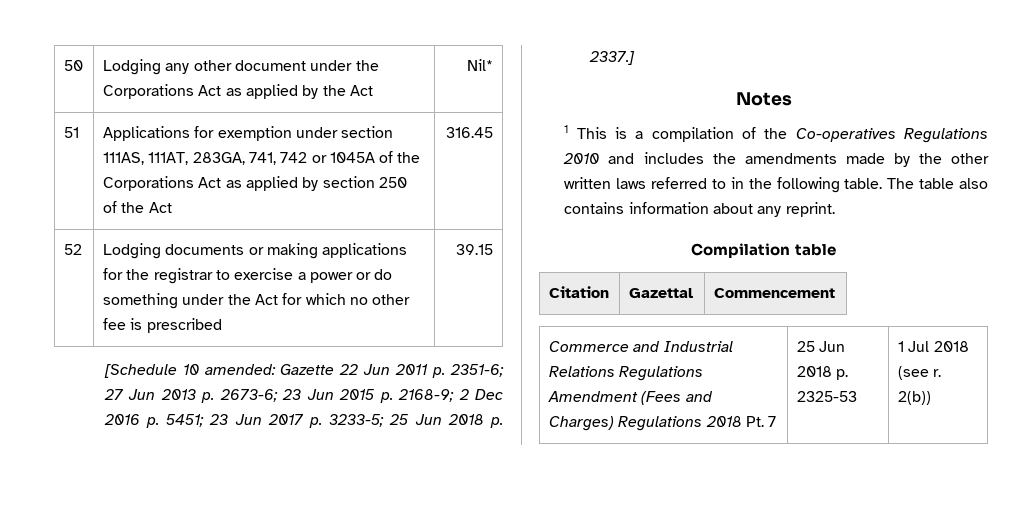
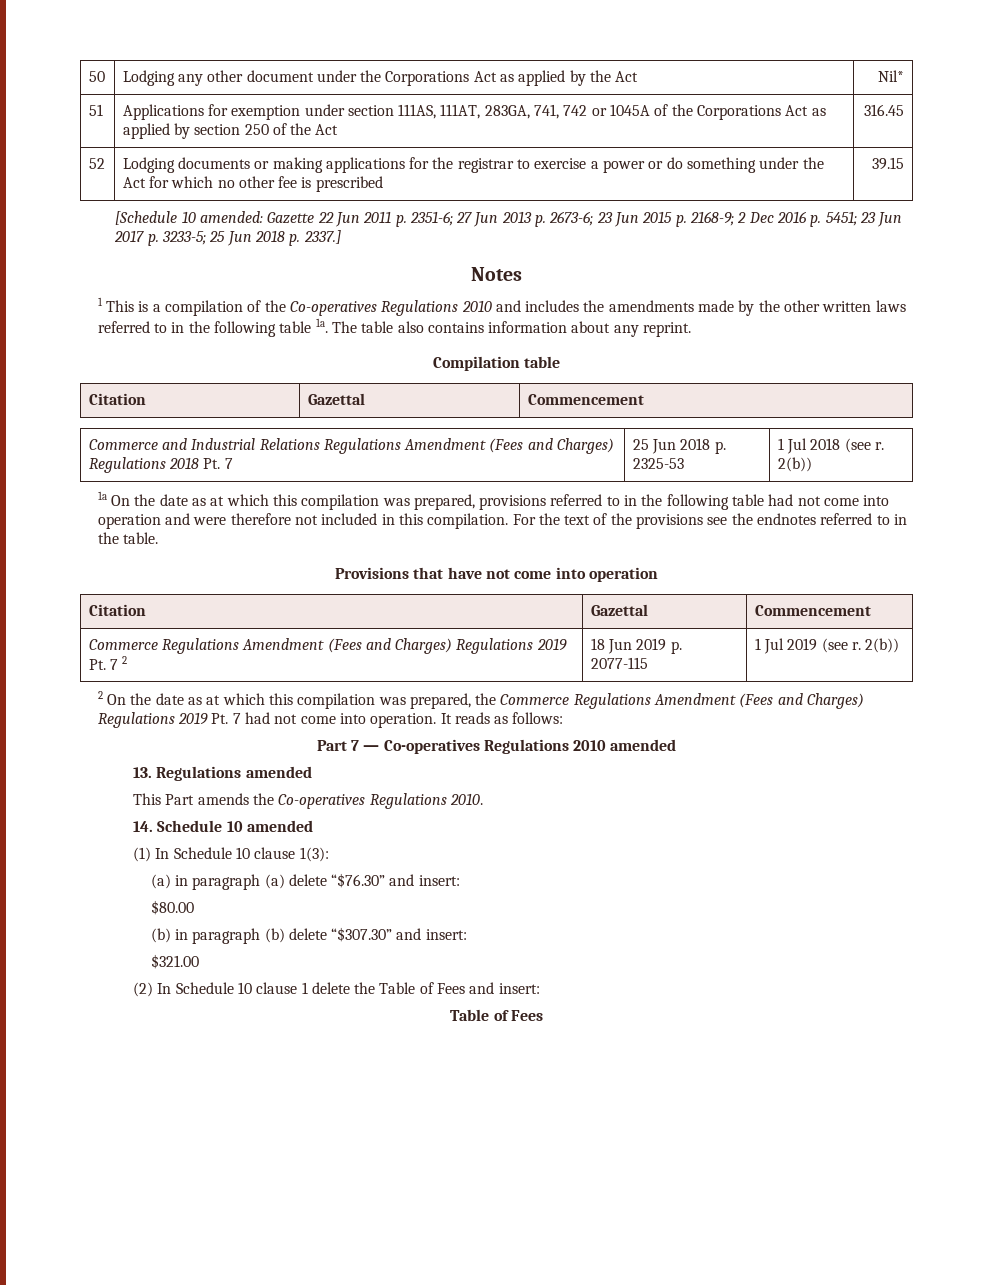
- 1 This is a compilation of the Co-operatives Regulations 2010 and includes the amendments made by the other written laws referred to in the following table.
+ 1 This is a compilation of the Co-operatives Regulations 2010 and includes the amendments made by the other written laws referred to in the following table 1a.
+ 1a On the date as at which this compilation was prepared, provisions referred to in the following table had not come into operation and were therefore not included in this compilation. For the text of the provisions see the endnotes referred to in the table.
+ Provisions that have not come into operation
+ Citation | Gazettal | Commencement
+ Commerce Regulations Amendment (Fees and Charges) Regulations 2019 Pt. 7 2 | 18 Jun 2019 p. 2077-115 | 1 Jul 2019 (see r. 2(b))
+ 2 On the date as at which this compilation was prepared, the Commerce Regulations Amendment (Fees and Charges) Regulations 2019 Pt. 7 had not come into operation. It reads as follows:
+ Part 7 — Co-operatives Regulations 2010 amended
+ 13. Regulations amended
+ This Part amends the Co-operatives Regulations 2010.
+ 14. Schedule 10 amended
+ (1) In Schedule 10 clause 1(3):
+ (a) in paragraph (a) delete “$76.30” and insert:
+ $80.00
+ (b) in paragraph (b) delete “$307.30” and insert:
+ $321.00
+ (2) In Schedule 10 clause 1 delete the Table of Fees and insert:
+ Table of Fees

